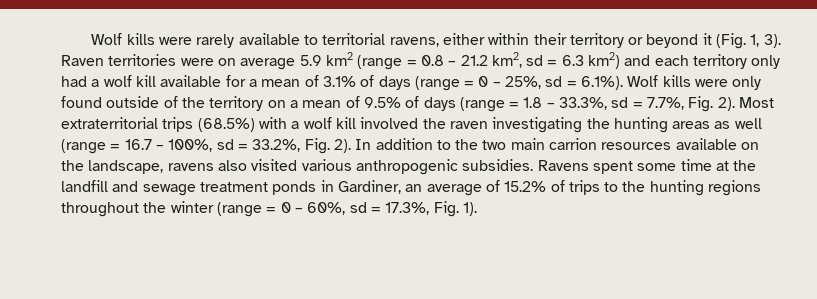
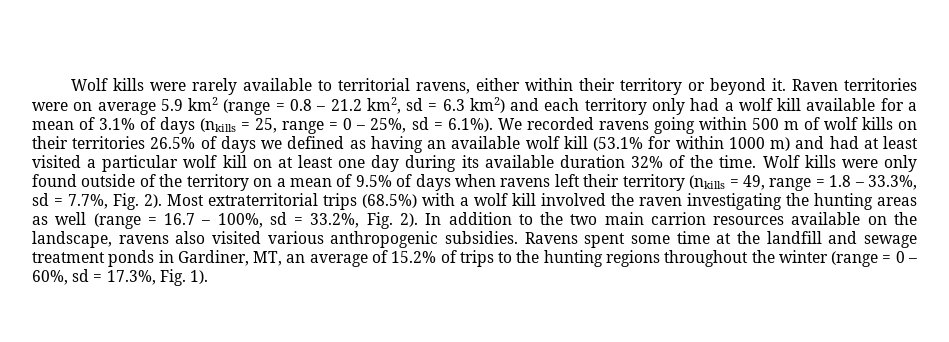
- Wolf kills were rarely available to territorial ravens, either within their territory or beyond it (Fig. 1, 3).
+ Wolf kills were rarely available to territorial ravens, either within their territory or beyond it.
- Raven territories were on average 5.9 km2 (range = 0.8 – 21.2 km2, sd = 6.3 km2) and each territory only had a wolf kill available for a mean of 3.1% of days (range = 0 – 25%, sd = 6.1%). Wolf kills were only found outside of the territory on a mean of 9.5% of days (range = 1.8 – 33.3%, sd = 7.7%, Fig. 2).
+ Raven territories were on average 5.9 km2 (range = 0.8 – 21.2 km2, sd = 6.3 km2) and each territory only had a wolf kill available for a mean of 3.1% of days (nkills = 25, range = 0 – 25%, sd = 6.1%). We recorded ravens going within 500 m of wolf kills on their territories 26.5% of days we defined as having an available wolf kill (53.1% for within 1000 m) and had at least visited a particular wolf kill on at least one day during its available duration 32% of the time. Wolf kills were only found outside of the territory on a mean of 9.5% of days when ravens left their territory (nkills = 49, range = 1.8 – 33.3%, sd = 7.7%, Fig. 2).
- Ravens spent some time at the landfill and sewage treatment ponds in Gardiner, an average of 15.2% of trips to the hunting regions throughout the winter (range = 0 – 60%, sd = 17.3%, Fig. 1).
+ Ravens spent some time at the landfill and sewage treatment ponds in Gardiner, MT, an average of 15.2% of trips to the hunting regions throughout the winter (range = 0 – 60%, sd = 17.3%, Fig. 1).

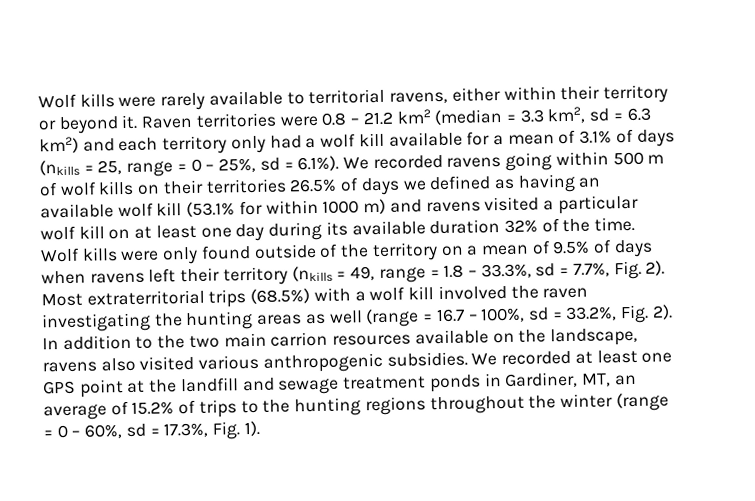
- Raven territories were on average 5.9 km2 (range = 0.8 – 21.2 km2, sd = 6.3 km2) and each territory only had a wolf kill available for a mean of 3.1% of days (nkills = 25, range = 0 – 25%, sd = 6.1%). We recorded ravens going within 500 m of wolf kills on their territories 26.5% of days we defined as having an available wolf kill (53.1% for within 1000 m) and had at least visited a particular wolf kill on at least one day during its available duration 32% of the time.
+ Raven territories were 0.8 – 21.2 km2 (median = 3.3 km2, sd = 6.3 km2) and each territory only had a wolf kill available for a mean of 3.1% of days (nkills = 25, range = 0 – 25%, sd = 6.1%). We recorded ravens going within 500 m of wolf kills on their territories 26.5% of days we defined as having an available wolf kill (53.1% for within 1000 m) and ravens visited a particular wolf kill on at least one day during its available duration 32% of the time.
- Ravens spent some time at the landfill and sewage treatment ponds in Gardiner, MT, an average of 15.2% of trips to the hunting regions throughout the winter (range = 0 – 60%, sd = 17.3%, Fig. 1).
+ We recorded at least one GPS point at the landfill and sewage treatment ponds in Gardiner, MT, an average of 15.2% of trips to the hunting regions throughout the winter (range = 0 – 60%, sd = 17.3%, Fig. 1).

